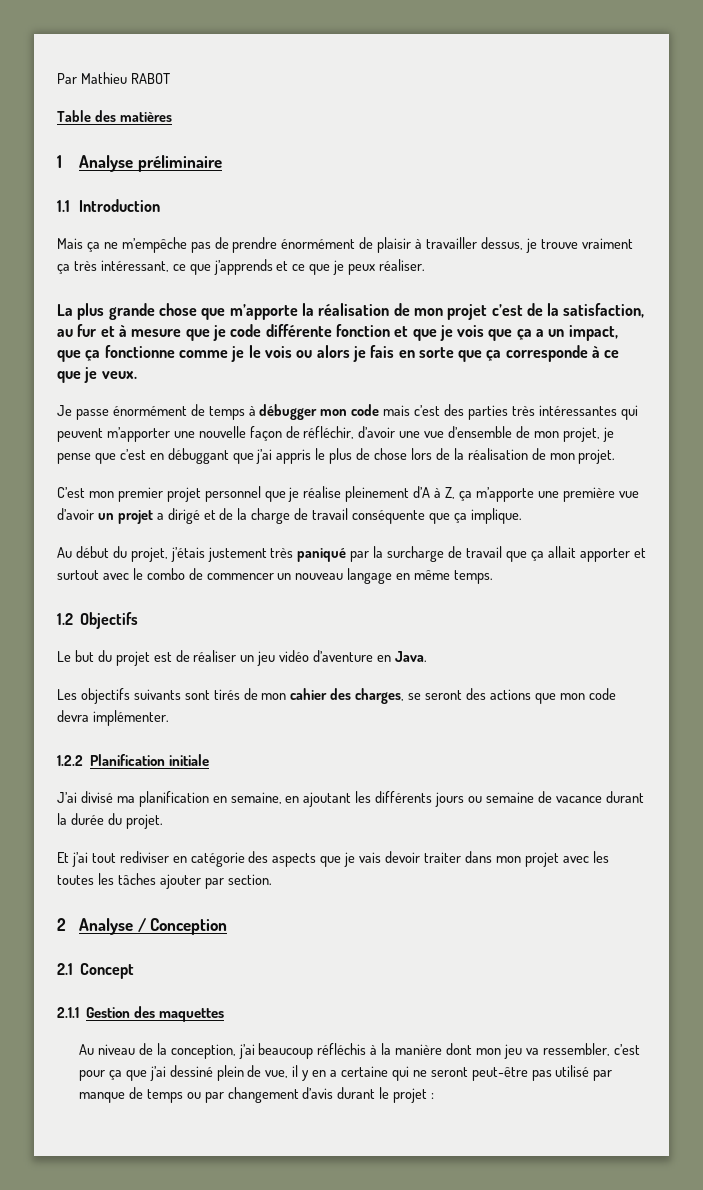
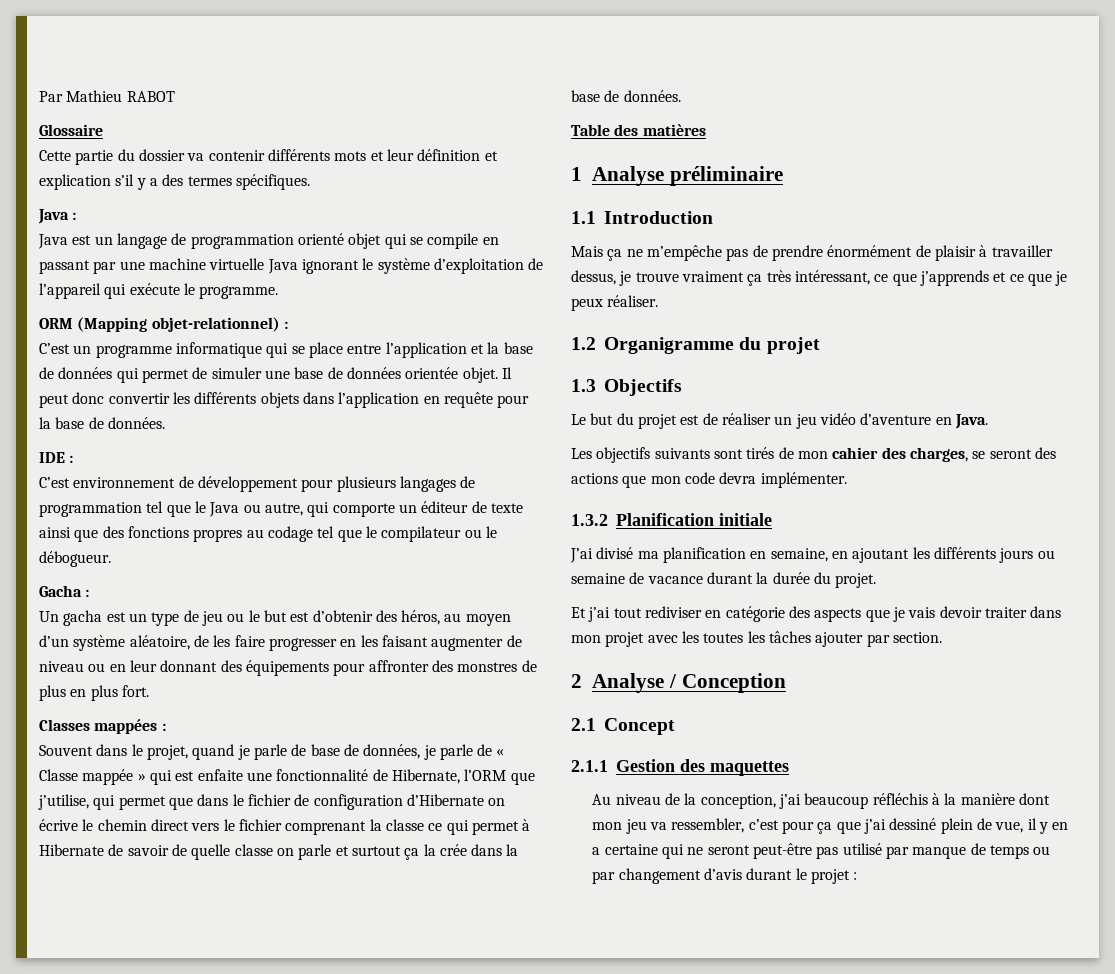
+ Glossaire
+ Cette partie du dossier va contenir différents mots et leur définition et explication s’il y a des termes spécifiques.
+ Java :
+ Java est un langage de programmation orienté objet qui se compile en passant par une machine virtuelle Java ignorant le système d’exploitation de l’appareil qui exécute le programme.
+ ORM (Mapping objet-relationnel) :
+ C’est un programme informatique qui se place entre l’application et la base de données qui permet de simuler une base de données orientée objet. Il peut donc convertir les différents objets dans l’application en requête pour la base de données.
+ IDE :
+ C’est environnement de développement pour plusieurs langages de programmation tel que le Java ou autre, qui comporte un éditeur de texte ainsi que des fonctions propres au codage tel que le compilateur ou le débogueur.
+ Gacha :
+ Un gacha est un type de jeu ou le but est d’obtenir des héros, au moyen d’un système aléatoire, de les faire progresser en les faisant augmenter de niveau ou en leur donnant des équipements pour affronter des monstres de plus en plus fort.
+ Classes mappées :
+ Souvent dans le projet, quand je parle de base de données, je parle de « Classe mappée » qui est enfaite une fonctionnalité de Hibernate, l’ORM que j’utilise, qui permet que dans le fichier de configuration d’Hibernate on écrive le chemin direct vers le fichier comprenant la classe ce qui permet à Hibernate de savoir de quelle classe on parle et surtout ça la crée dans la base de données.
- La plus grande chose que m’apporte la réalisation de mon projet c’est de la satisfaction, au fur et à mesure que je code différente fonction et que je vois que ça a un impact, que ça fonctionne comme je le vois ou alors je fais en sorte que ça corresponde à ce que je veux.
- Je passe énormément de temps à débugger mon code mais c’est des parties très intéressantes qui peuvent m’apporter une nouvelle façon de réfléchir, d’avoir une vue d’ensemble de mon projet, je pense que c’est en débuggant que j’ai appris le plus de chose lors de la réalisation de mon projet.
- C’est mon premier projet personnel que je réalise pleinement d’A à Z, ça m’apporte une première vue d’avoir un projet a dirigé et de la charge de travail conséquente que ça implique.
- Au début du projet, j’étais justement très paniqué par la surcharge de travail que ça allait apporter et surtout avec le combo de commencer un nouveau langage en même temps.
- 1.2 Objectifs
+ 1.2 Organigramme du projet
+ 1.3 Objectifs
- 1.2.2 Planification initiale
+ 1.3.2 Planification initiale

